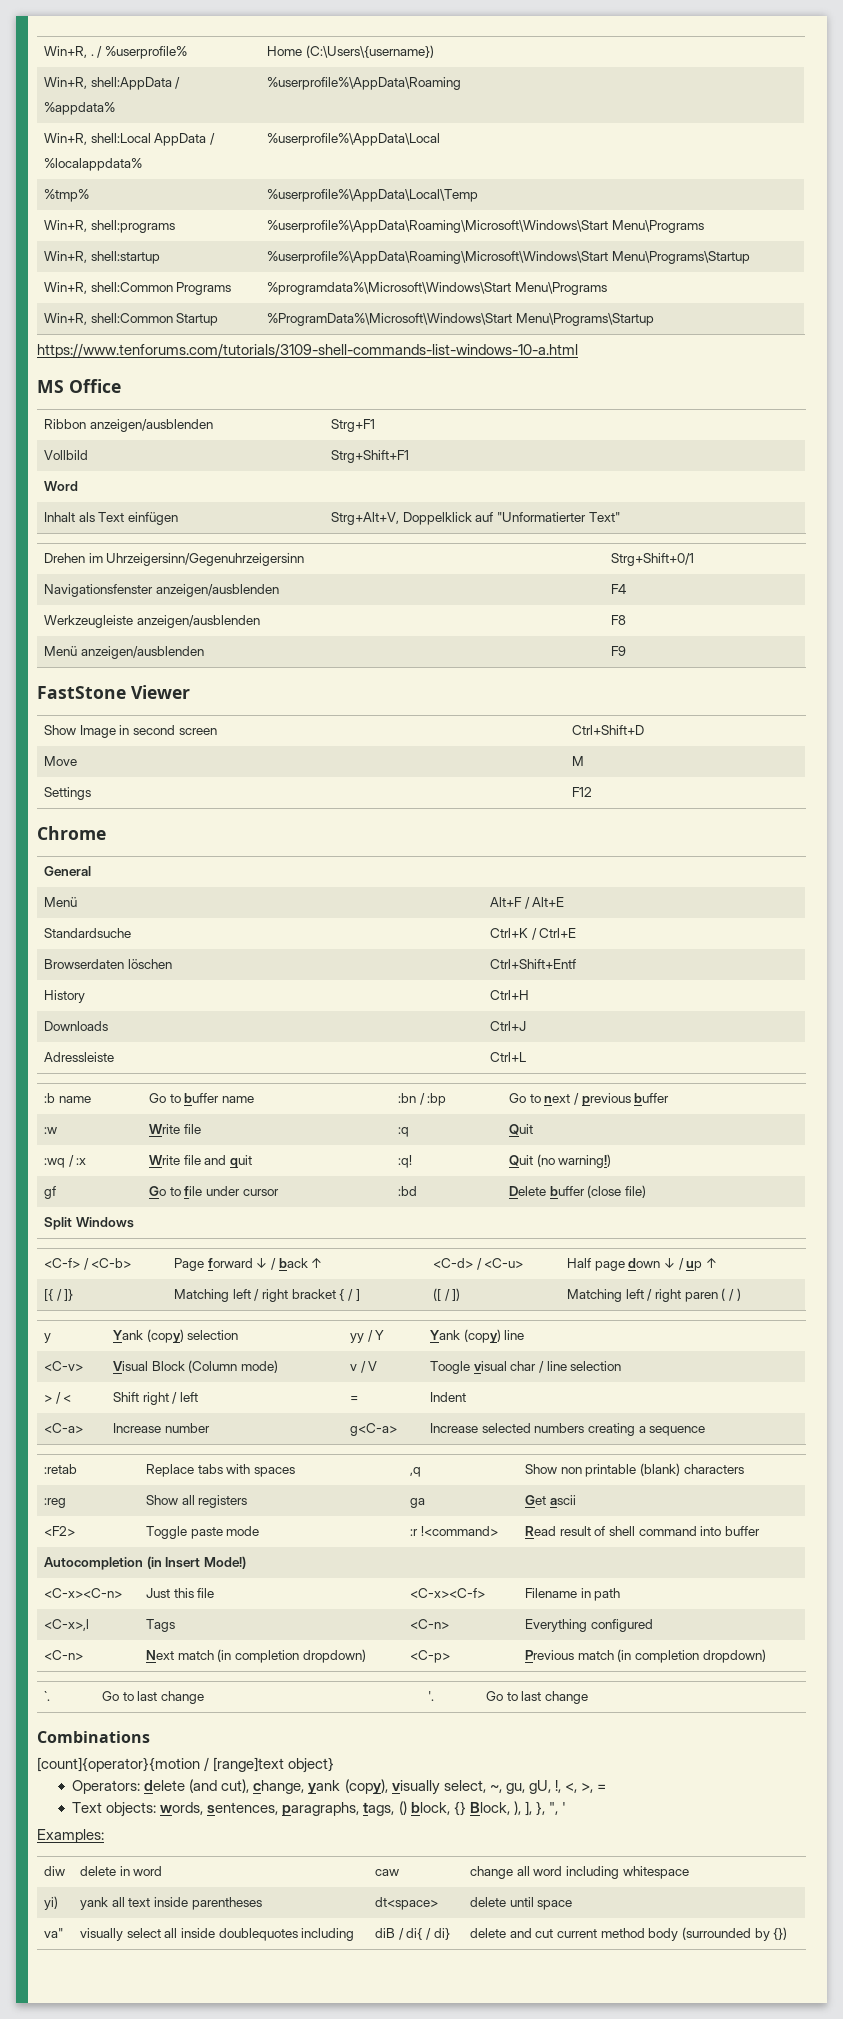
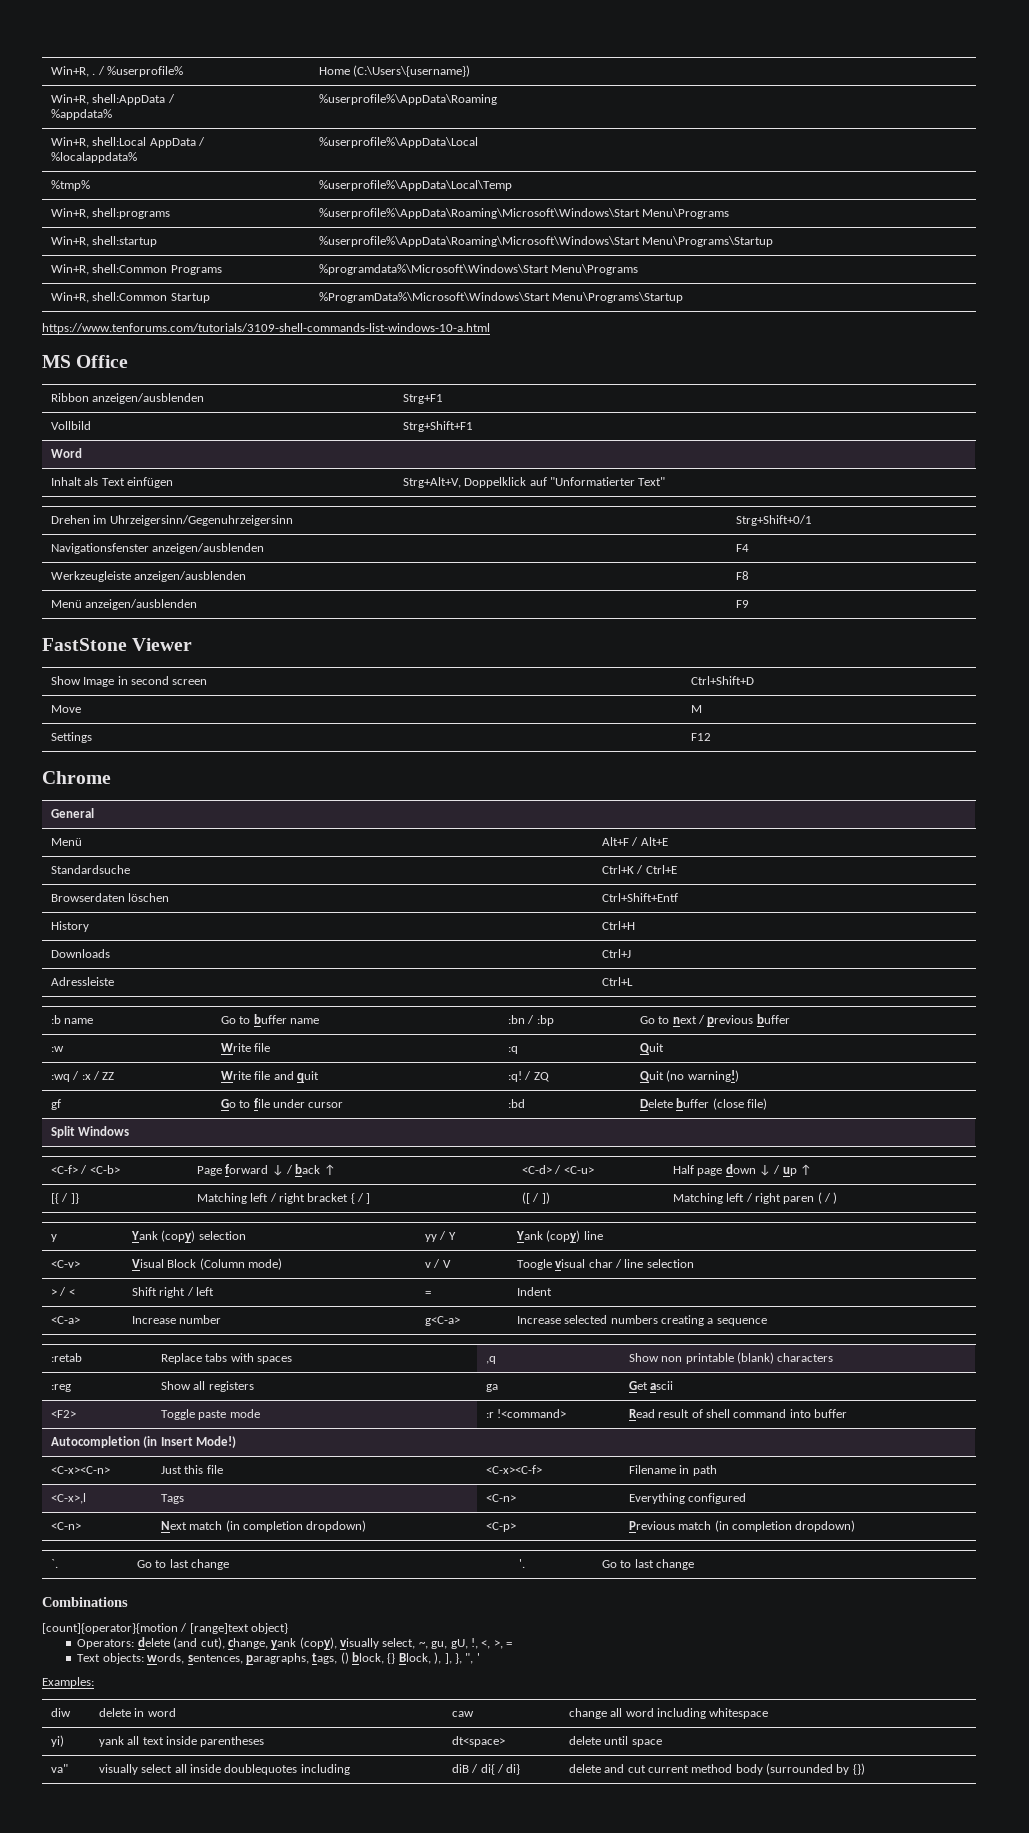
- :wq / :x | Write file and quit | :q! | Quit (no warning!)
+ :wq / :x / ZZ | Write file and quit | :q! / ZQ | Quit (no warning!)

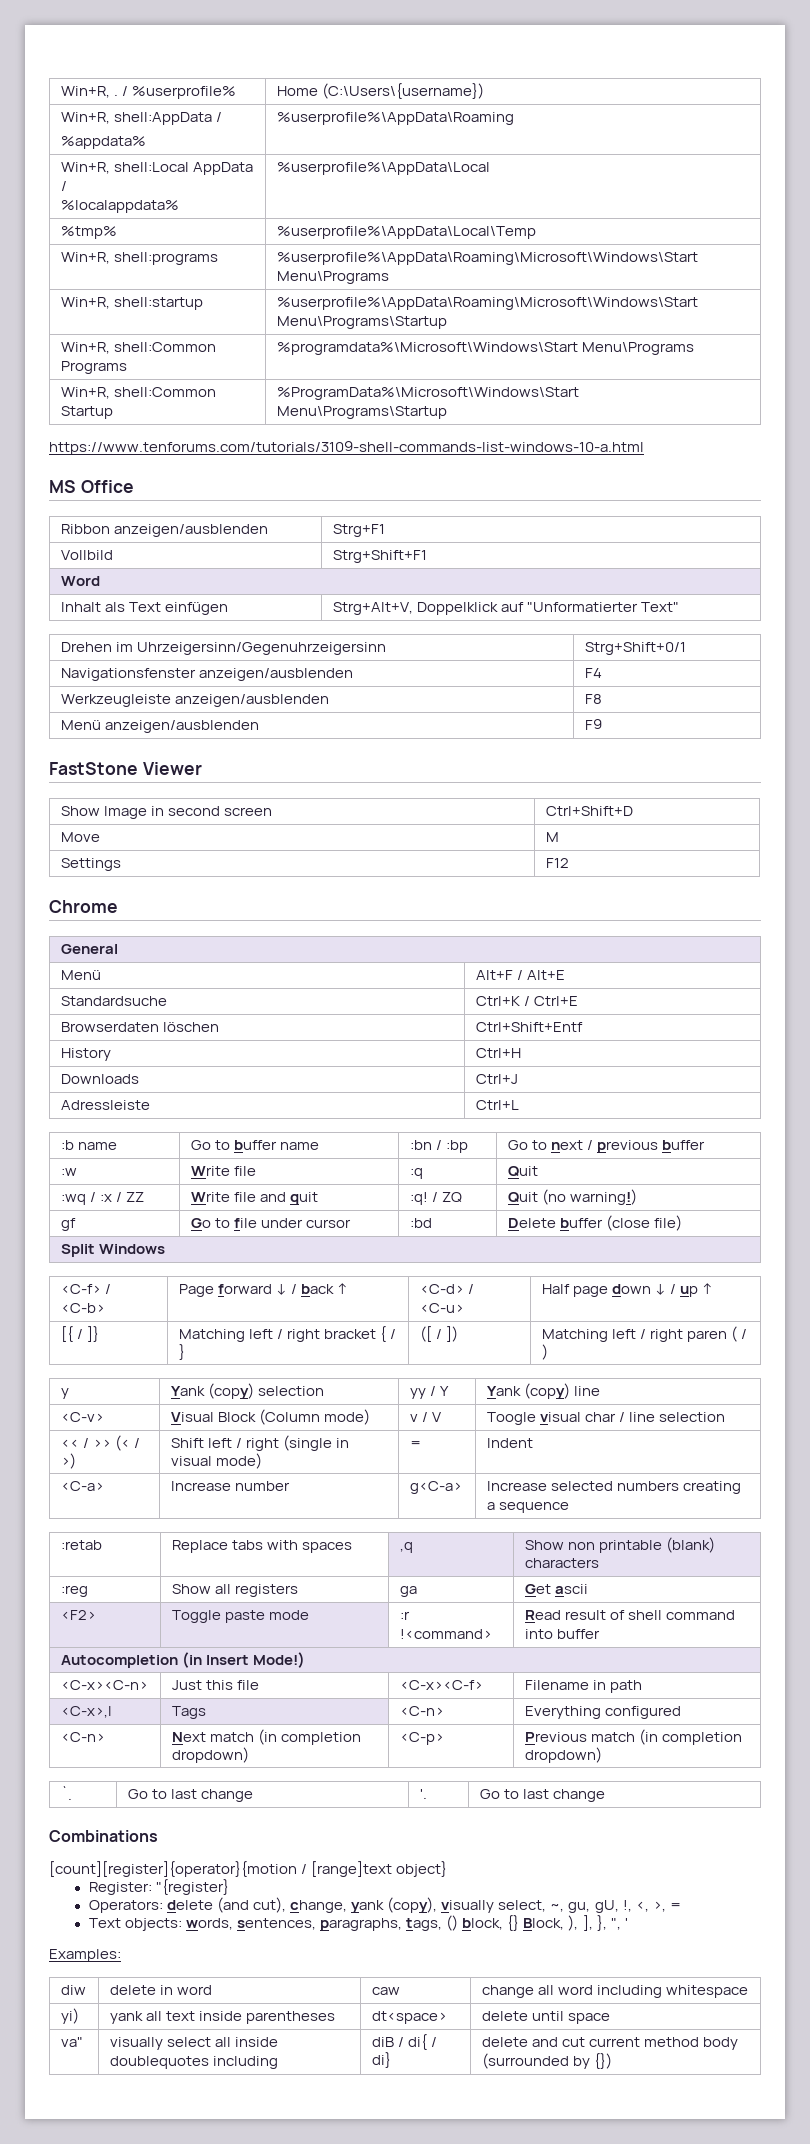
- [{ / ]} | Matching left / right bracket { / ] | ([ / ]) | Matching left / right paren ( / )
+ [{ / ]} | Matching left / right bracket { / } | ([ / ]) | Matching left / right paren ( / )
- > / < | Shift right / left | = | Indent
+ << / >> (< / >) | Shift left / right (single in visual mode) | = | Indent
- [count]{operator}{motion / [range]text object}
+ [count][register]{operator}{motion / [range]text object}
+ Register: "{register}

